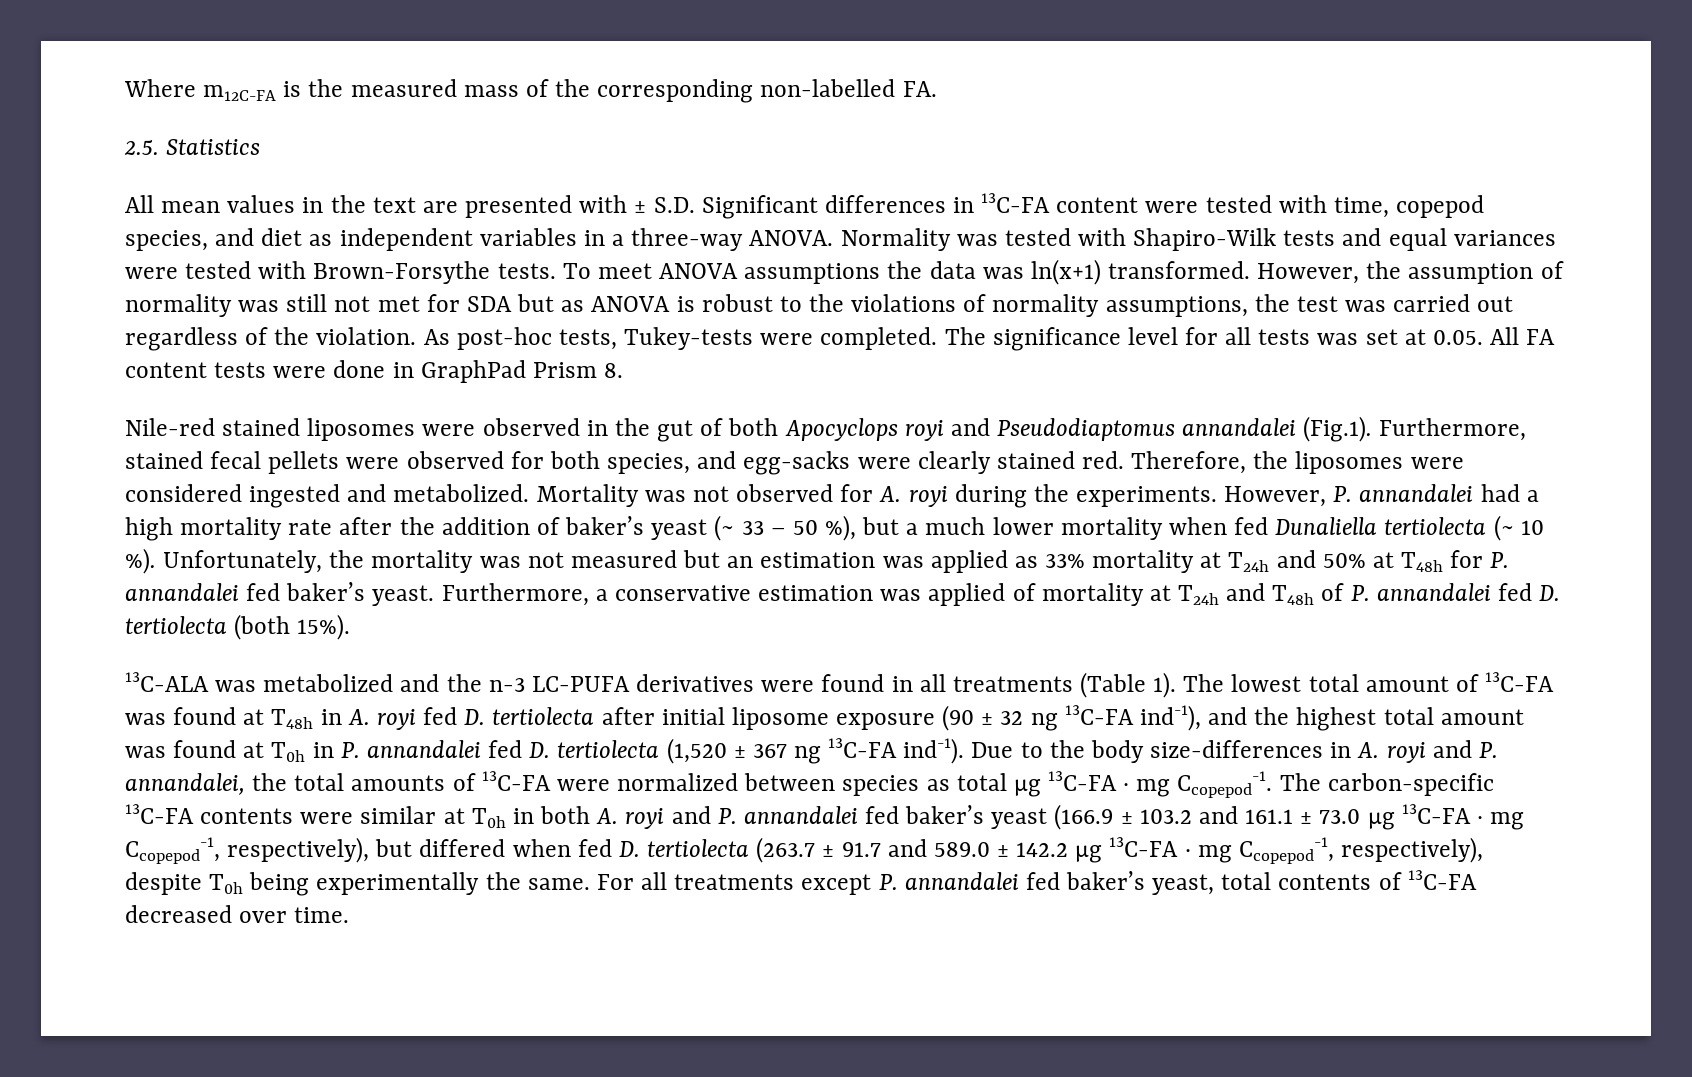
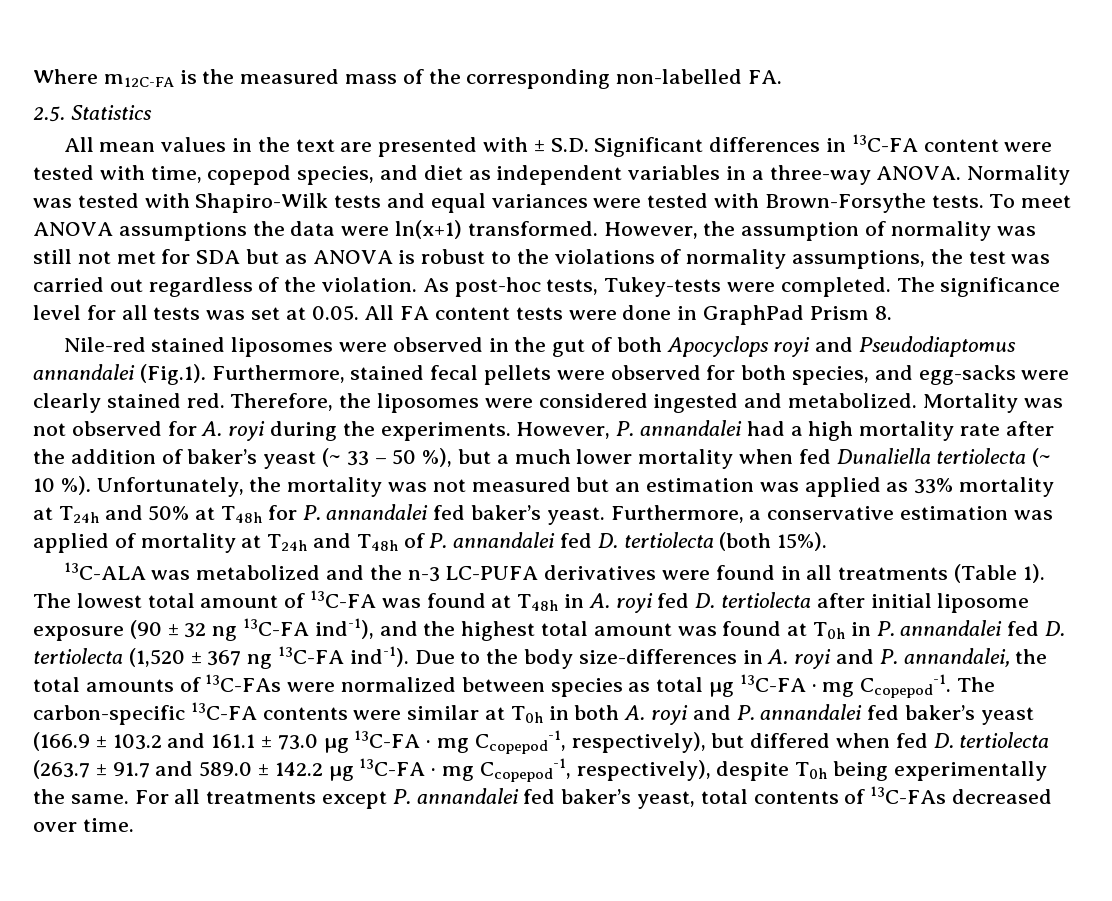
- To meet ANOVA assumptions the data was ln(x+1) transformed.
+ To meet ANOVA assumptions the data were ln(x+1) transformed.
- Due to the body size-differences in A. royi and P. annandalei, the total amounts of 13C-FA were normalized between species as total µg 13C-FA · mg Ccopepod-1.
+ Due to the body size-differences in A. royi and P. annandalei, the total amounts of 13C-FAs were normalized between species as total µg 13C-FA · mg Ccopepod-1.
- For all treatments except P. annandalei fed baker’s yeast, total contents of 13C-FA decreased over time.
+ For all treatments except P. annandalei fed baker’s yeast, total contents of 13C-FAs decreased over time.

